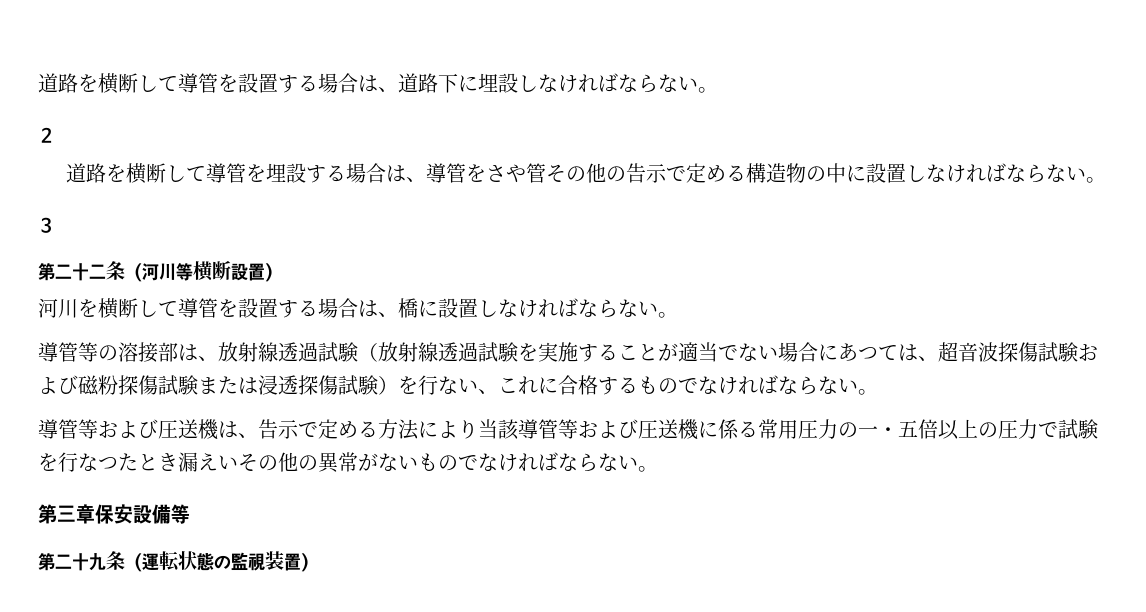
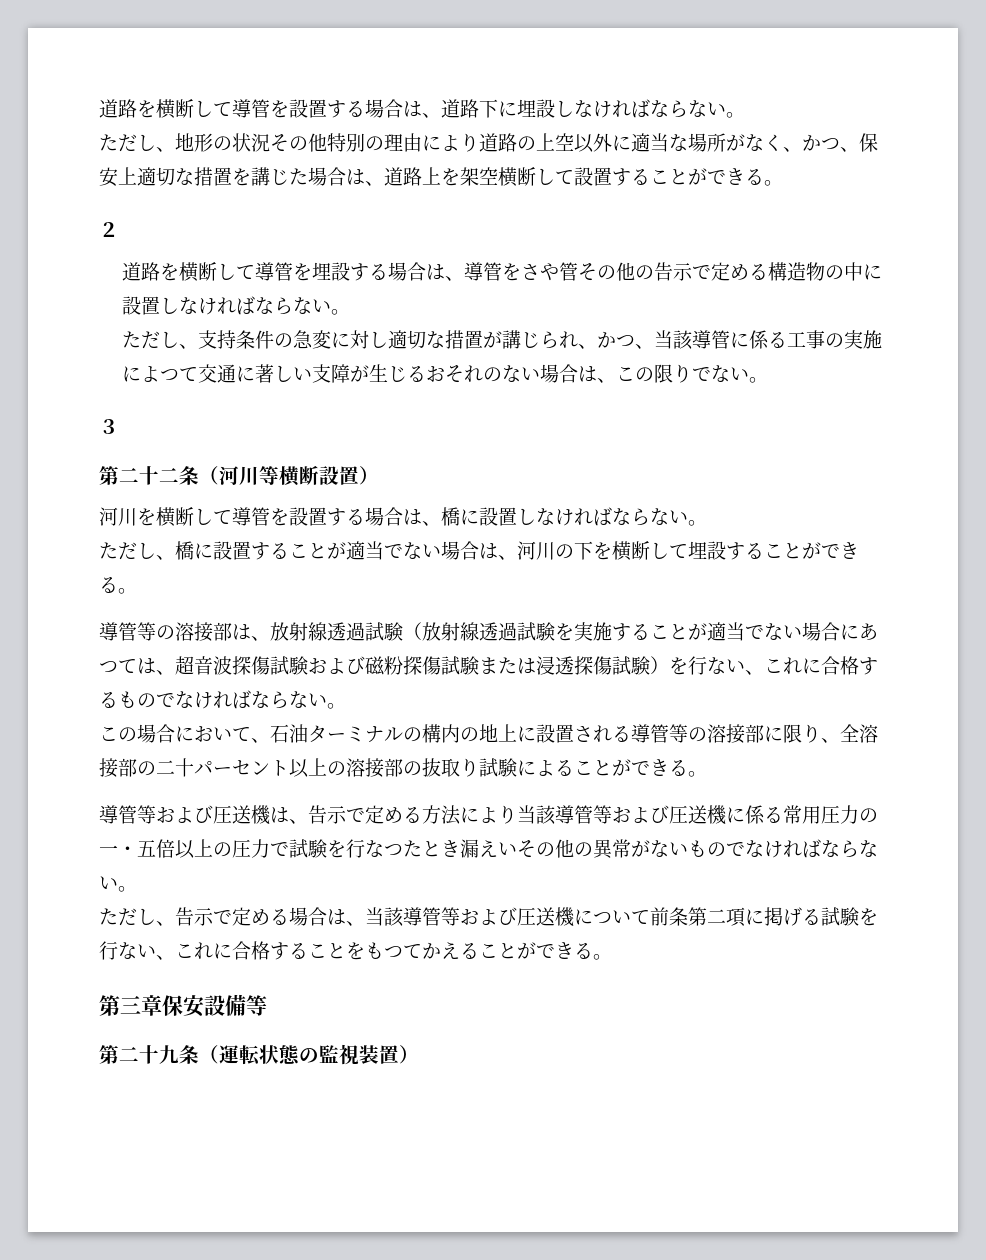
+ ただし、地形の状況その他特別の理由により道路の上空以外に適当な場所がなく、かつ、保安上適切な措置を講じた場合は、道路上を架空横断して設置することができる。
+ ただし、支持条件の急変に対し適切な措置が講じられ、かつ、当該導管に係る工事の実施によつて交通に著しい支障が生じるおそれのない場合は、この限りでない。
+ ただし、橋に設置することが適当でない場合は、河川の下を横断して埋設することができる。
+ この場合において、石油ターミナルの構内の地上に設置される導管等の溶接部に限り、全溶接部の二十パーセント以上の溶接部の抜取り試験によることができる。
+ ただし、告示で定める場合は、当該導管等および圧送機について前条第二項に掲げる試験を行ない、これに合格することをもつてかえることができる。

